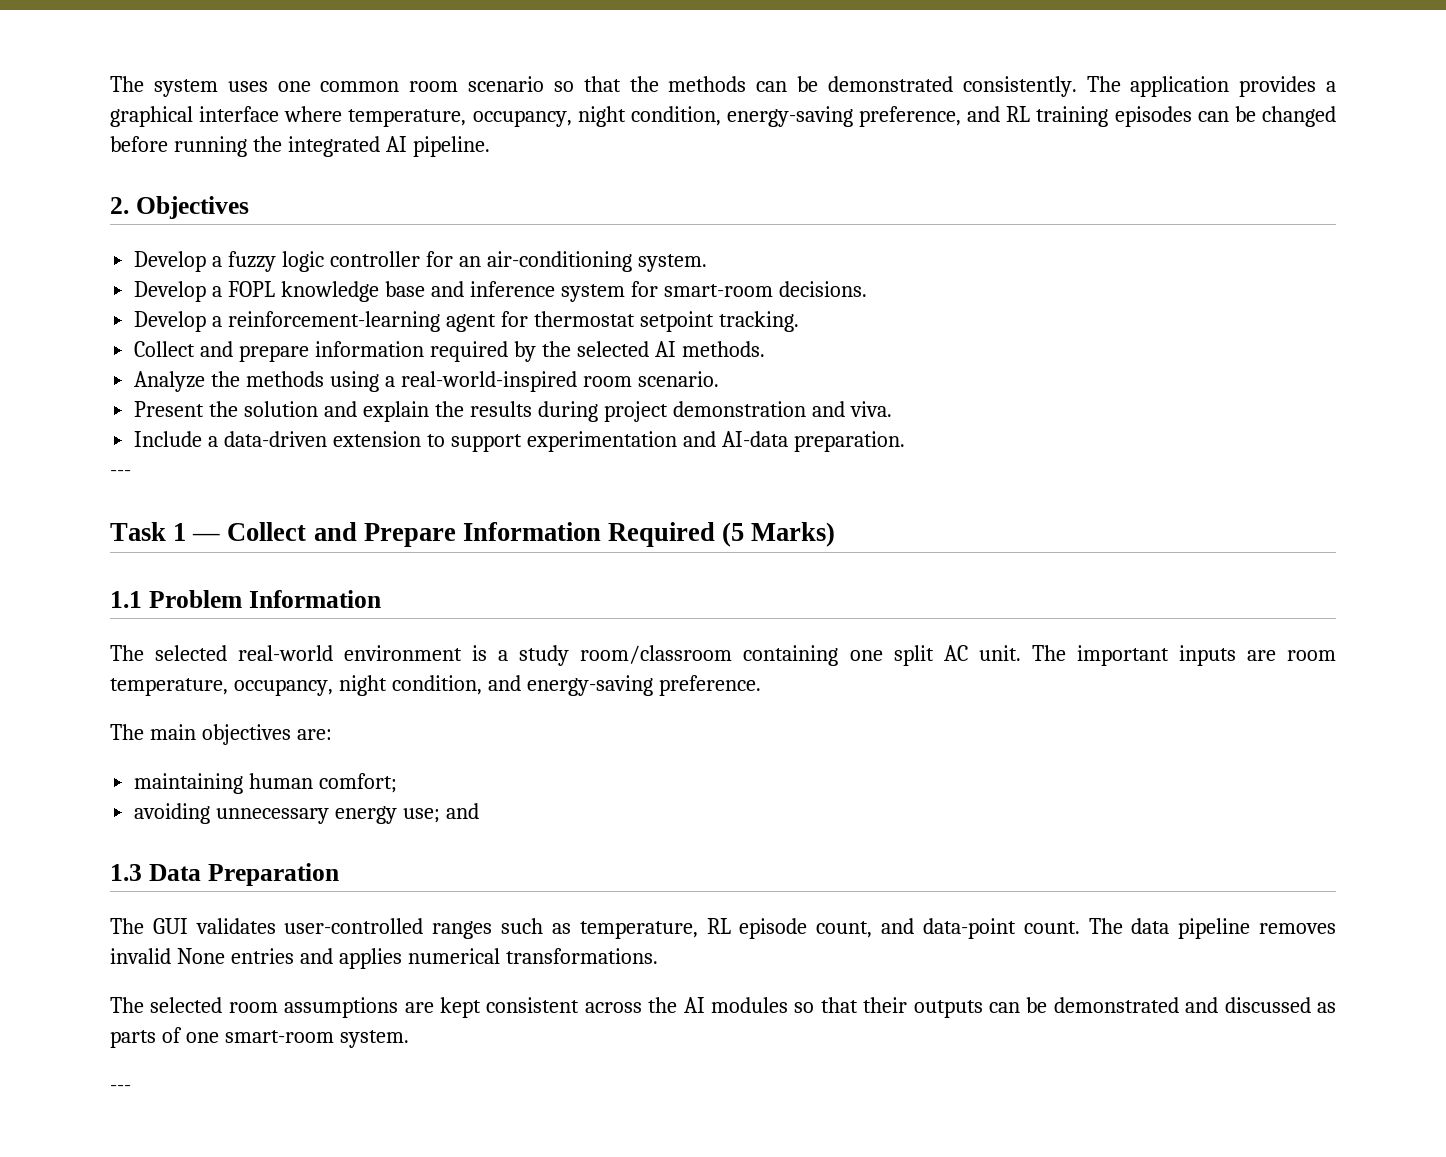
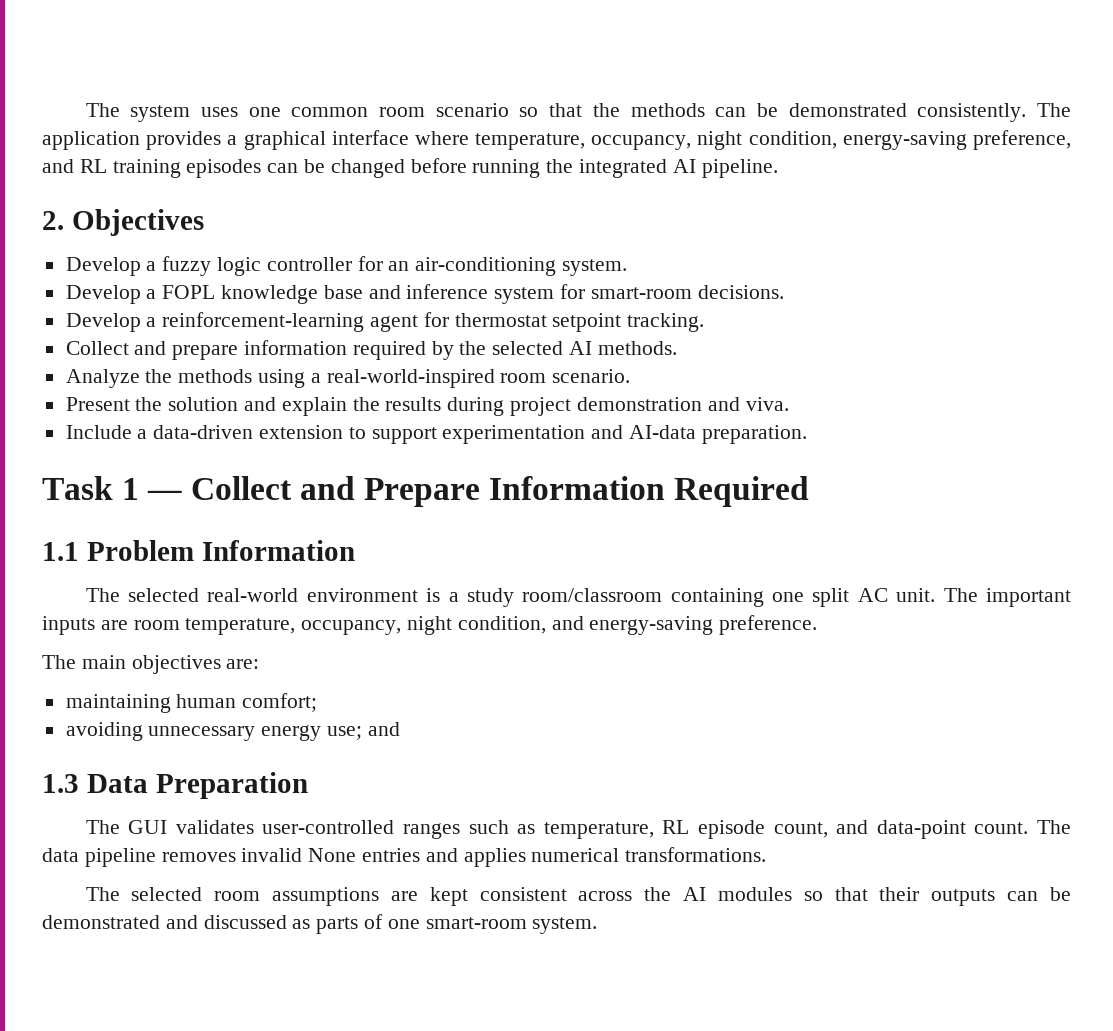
  Include a data-driven extension to support experimentation and AI-data preparation.
- ---
- Task 1 — Collect and Prepare Information Required (5 Marks)
+ Task 1 — Collect and Prepare Information Required
  The selected room assumptions are kept consistent across the AI modules so that their outputs can be demonstrated and discussed as parts of one smart-room system.
- ---

